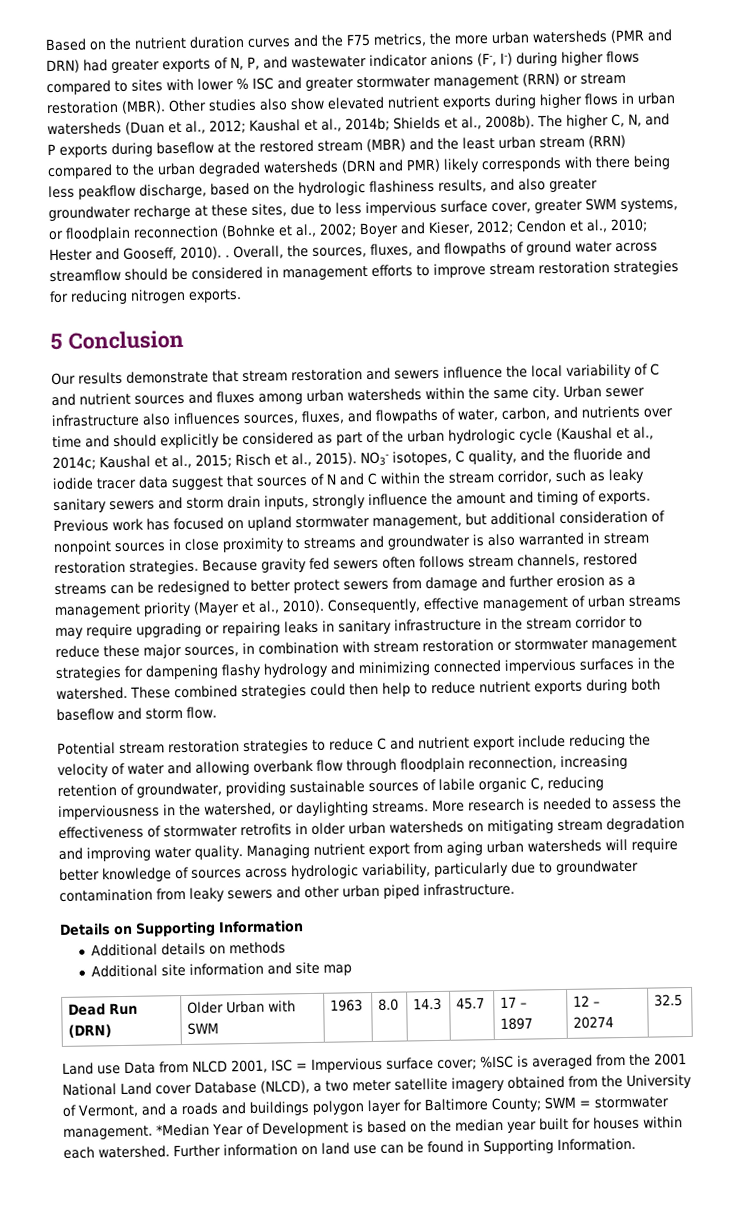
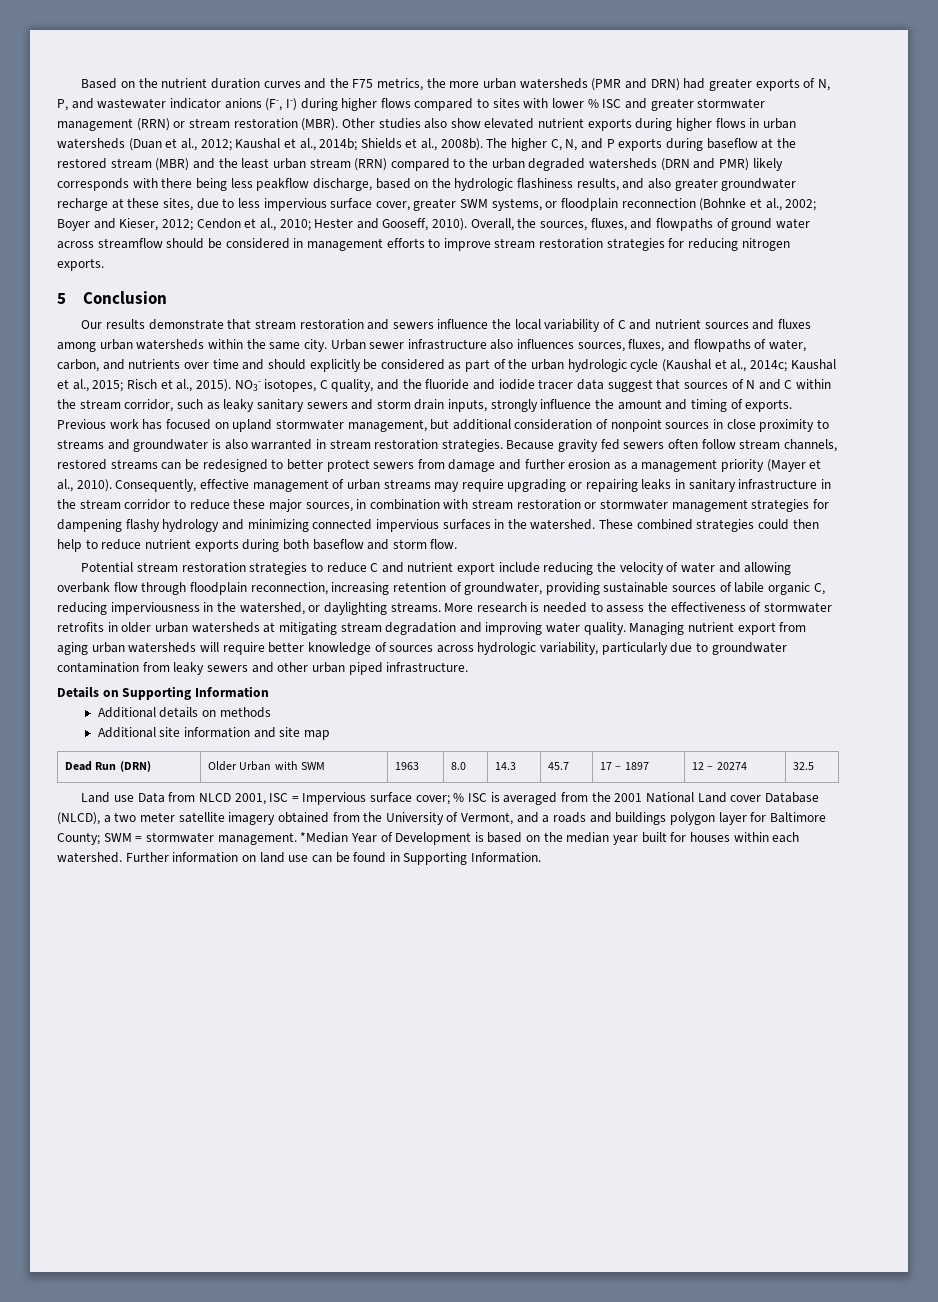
- Hester and Gooseff, 2010). .
+ Hester and Gooseff, 2010).
- Because gravity fed sewers often follows stream channels, restored streams can be redesigned to better protect sewers from damage and further erosion as a management priority (Mayer et al., 2010).
+ Because gravity fed sewers often follow stream channels, restored streams can be redesigned to better protect sewers from damage and further erosion as a management priority (Mayer et al., 2010).
- More research is needed to assess the effectiveness of stormwater retrofits in older urban watersheds on mitigating stream degradation and improving water quality.
+ More research is needed to assess the effectiveness of stormwater retrofits in older urban watersheds at mitigating stream degradation and improving water quality.
- Land use Data from NLCD 2001, ISC = Impervious surface cover; %ISC is averaged from the 2001 National Land cover Database (NLCD), a two meter satellite imagery obtained from the University of Vermont, and a roads and buildings polygon layer for Baltimore County; SWM = stormwater management.
+ Land use Data from NLCD 2001, ISC = Impervious surface cover; % ISC is averaged from the 2001 National Land cover Database (NLCD), a two meter satellite imagery obtained from the University of Vermont, and a roads and buildings polygon layer for Baltimore County; SWM = stormwater management.

